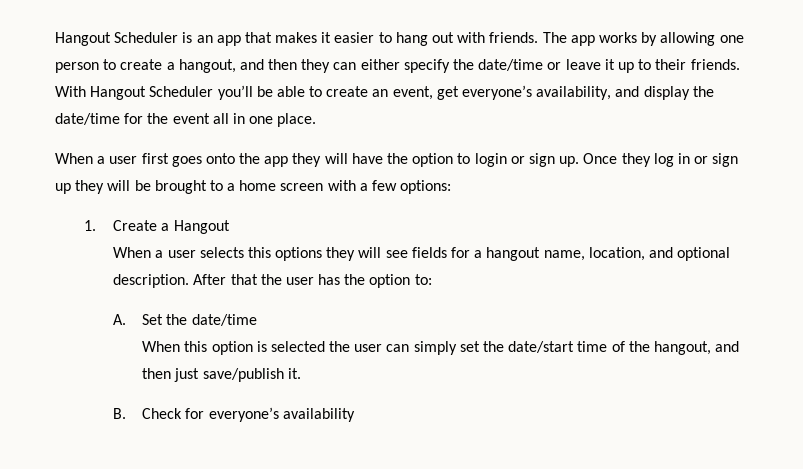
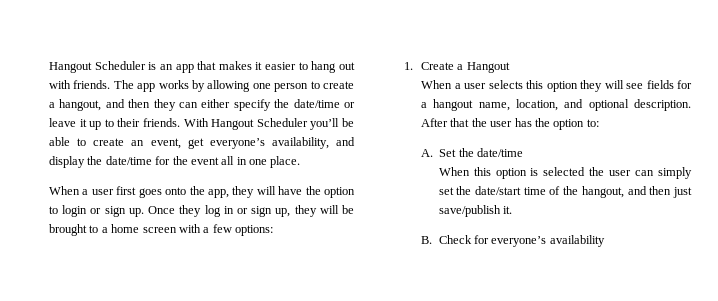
- When a user first goes onto the app they will have the option to login or sign up.
+ When a user first goes onto the app, they will have the option to login or sign up.
- Once they log in or sign up they will be brought to a home screen with a few options:
+ Once they log in or sign up, they will be brought to a home screen with a few options:
- When a user selects this options they will see fields for a hangout name, location, and optional description.
+ When a user selects this option they will see fields for a hangout name, location, and optional description.

